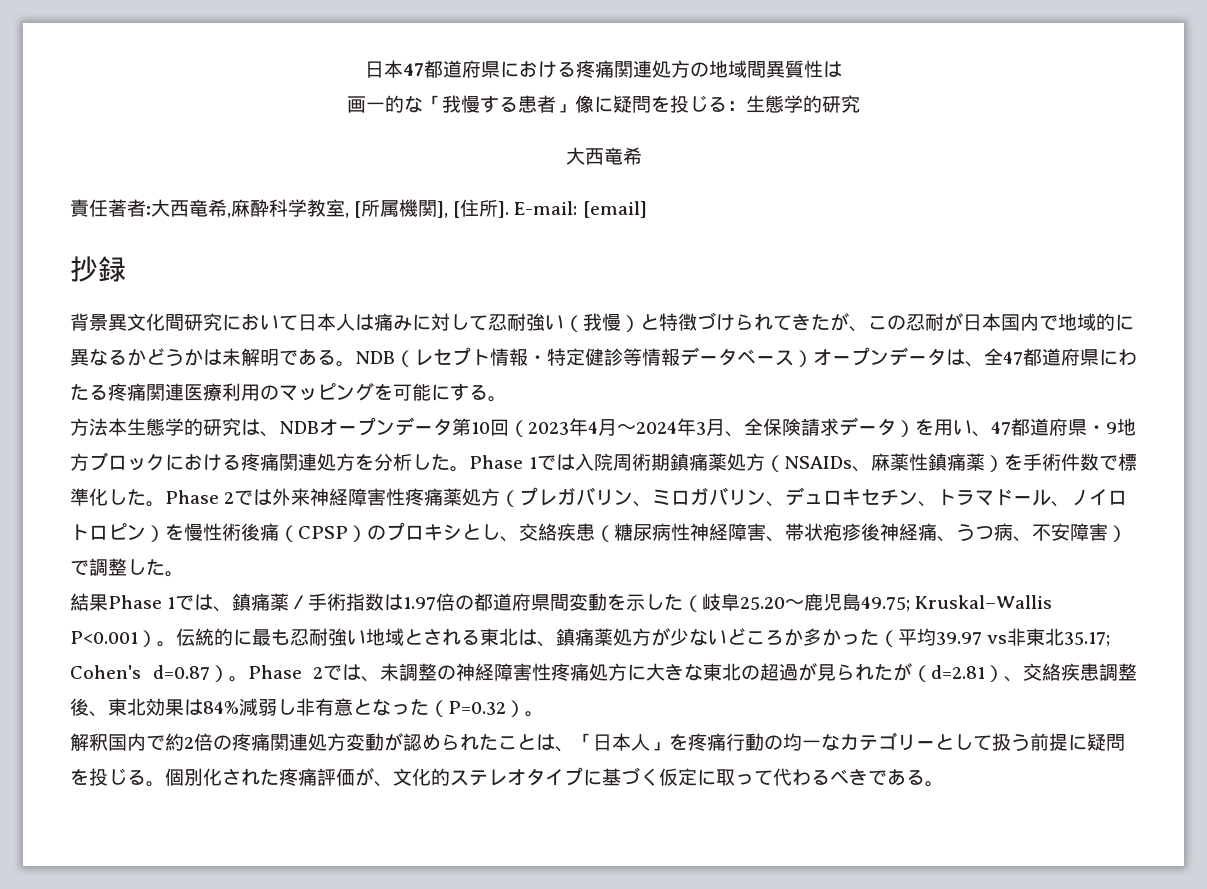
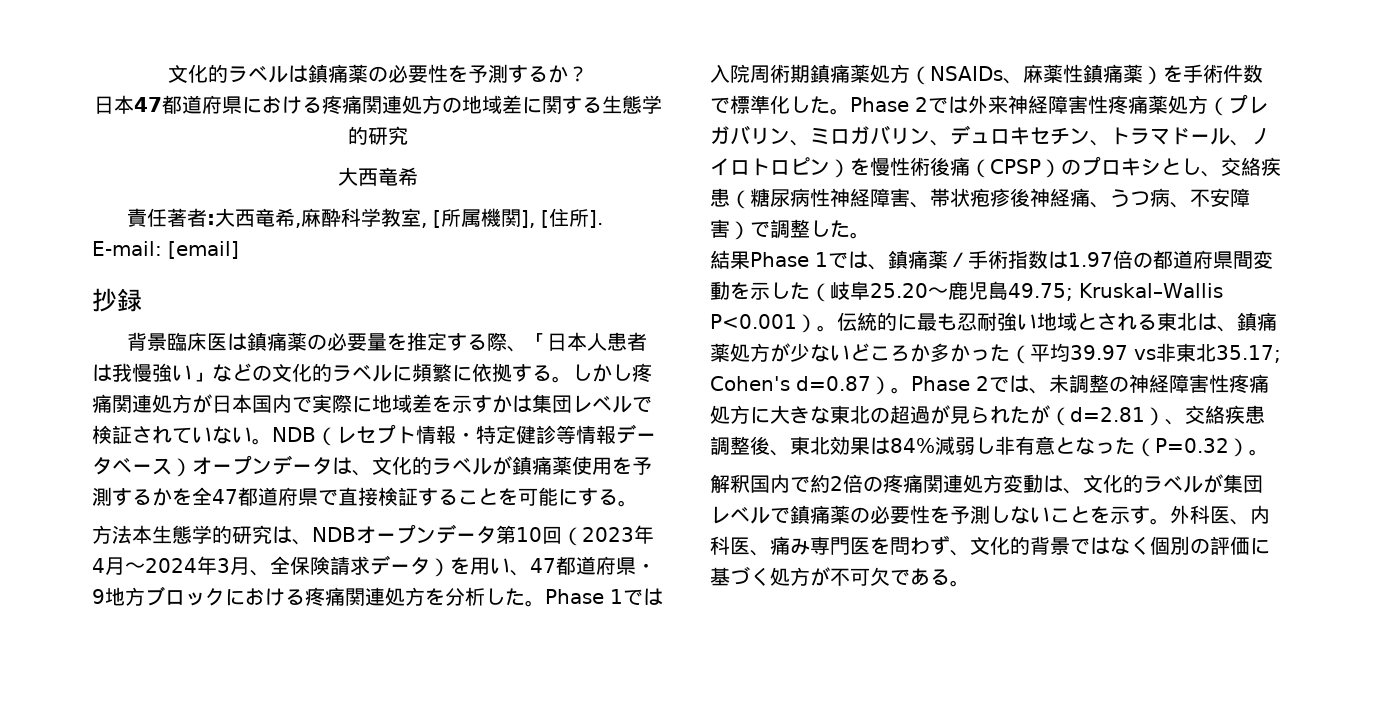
+ 文化的ラベルは鎮痛薬の必要性を予測するか？
- 日本47都道府県における疼痛関連処方の地域間異質性は
- 画一的な「我慢する患者」像に疑問を投じる：生態学的研究
+ 日本47都道府県における疼痛関連処方の地域差に関する生態学的研究
- 背景異文化間研究において日本人は痛みに対して忍耐強い（我慢）と特徴づけられてきたが、この忍耐が日本国内で地域的に異なるかどうかは未解明である。
+ 背景臨床医は鎮痛薬の必要量を推定する際、「日本人患者は我慢強い」などの文化的ラベルに頻繁に依拠する。しかし疼痛関連処方が日本国内で実際に地域差を示すかは集団レベルで検証されていない。
- NDB（レセプト情報・特定健診等情報データベース）オープンデータは、全47都道府県にわたる疼痛関連医療利用のマッピングを可能にする。
+ NDB（レセプト情報・特定健診等情報データベース）オープンデータは、文化的ラベルが鎮痛薬使用を予測するかを全47都道府県で直接検証することを可能にする。
- 解釈国内で約2倍の疼痛関連処方変動が認められたことは、「日本人」を疼痛行動の均一なカテゴリーとして扱う前提に疑問を投じる。個別化された疼痛評価が、文化的ステレオタイプに基づく仮定に取って代わるべきである。
+ 解釈国内で約2倍の疼痛関連処方変動は、文化的ラベルが集団レベルで鎮痛薬の必要性を予測しないことを示す。外科医、内科医、痛み専門医を問わず、文化的背景ではなく個別の評価に基づく処方が不可欠である。

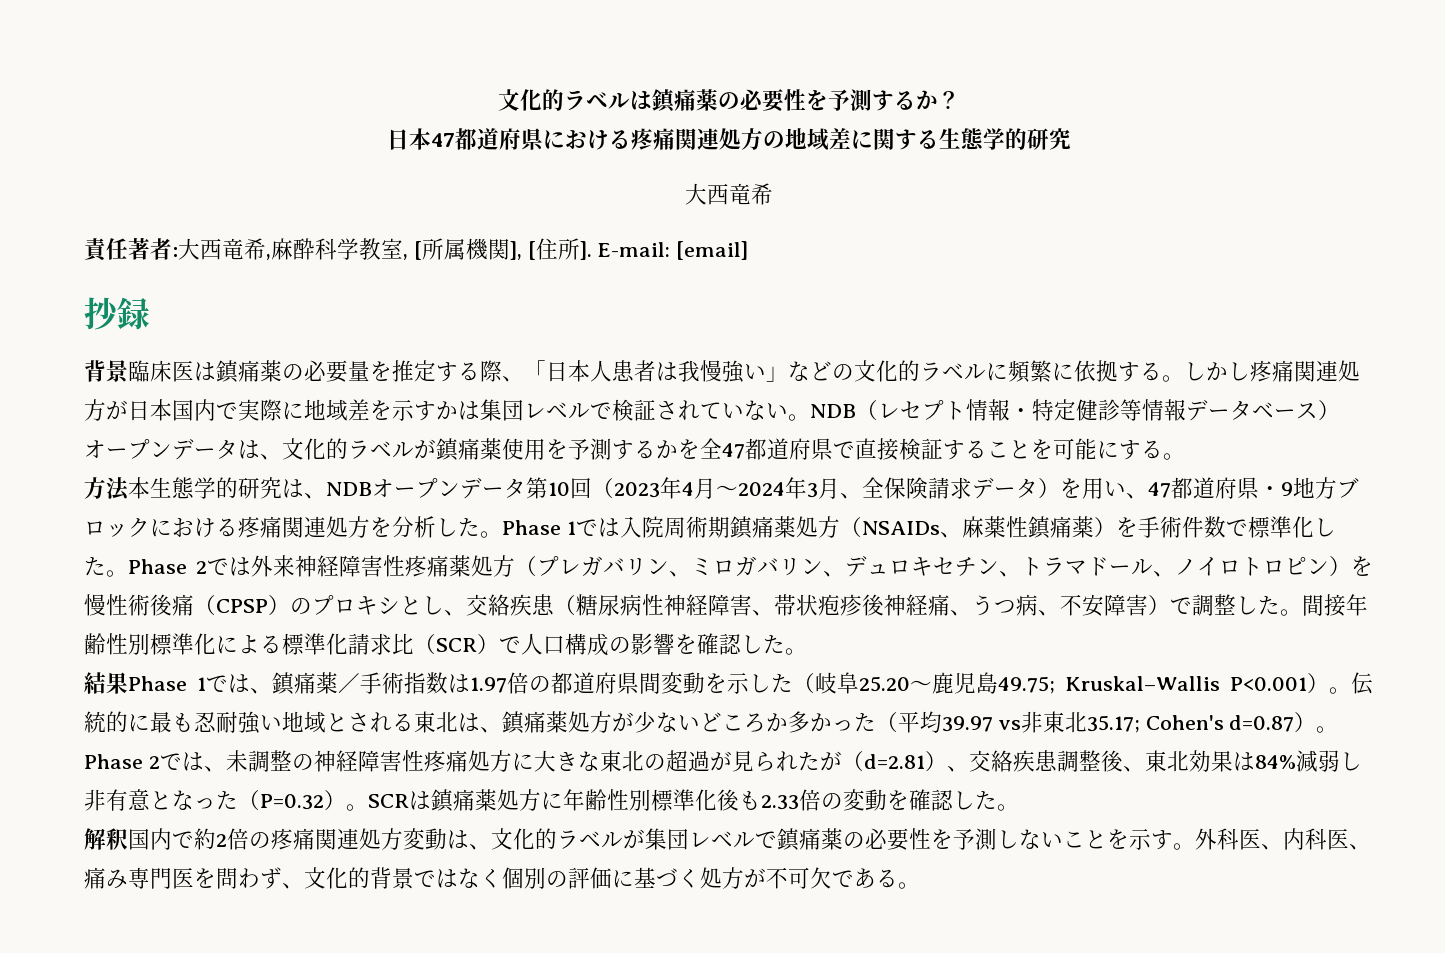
+ 間接年齢性別標準化による標準化請求比（SCR）で人口構成の影響を確認した。
+ SCRは鎮痛薬処方に年齢性別標準化後も2.33倍の変動を確認した。

